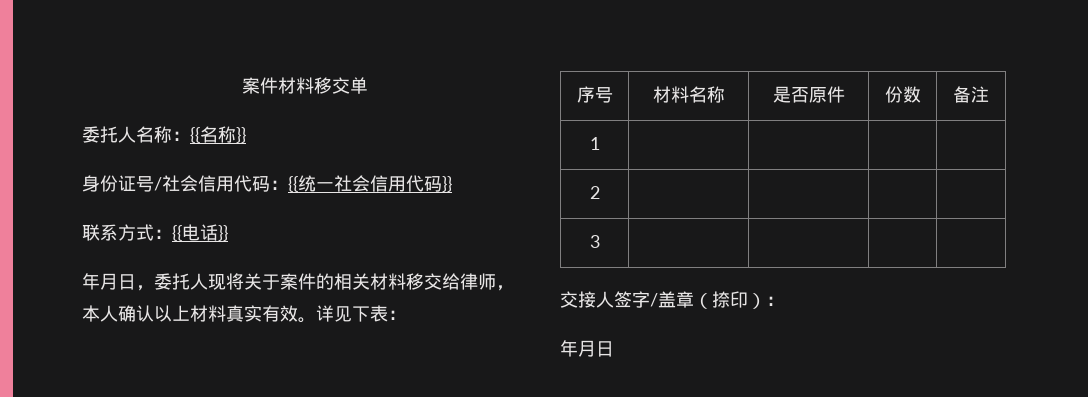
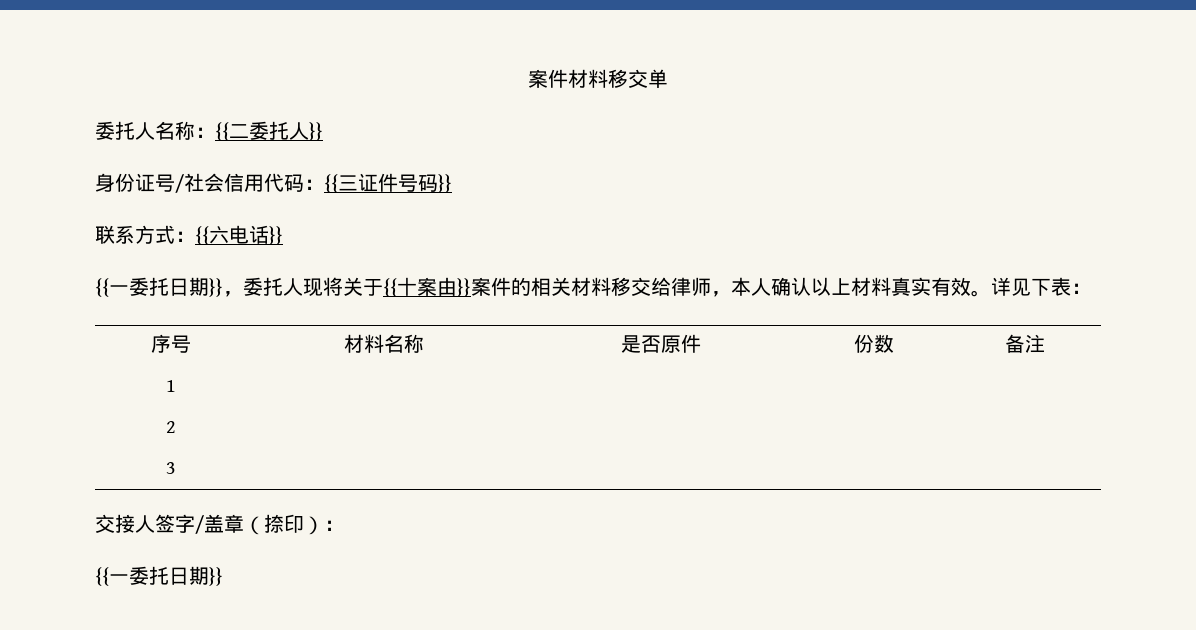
- 委托人名称：{{名称}}
+ 委托人名称：{{二委托人}}
- 身份证号/社会信用代码：{{统一社会信用代码}}
+ 身份证号/社会信用代码：{{三证件号码}}
- 联系方式：{{电话}}
+ 联系方式：{{六电话}}
- 年月日，委托人现将关于案件的相关材料移交给律师，本人确认以上材料真实有效。
+ {{一委托日期}}，委托人现将关于{{十案由}}案件的相关材料移交给律师，本人确认以上材料真实有效。
  交接人签字/盖章（捺印）：
- 年月日
+ {{一委托日期}}

